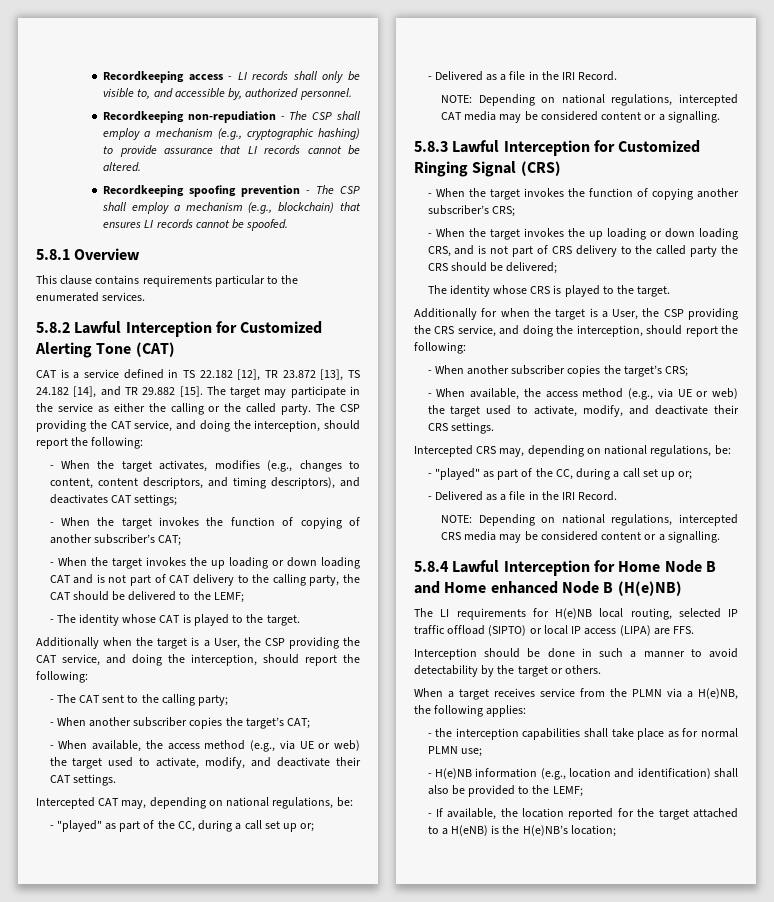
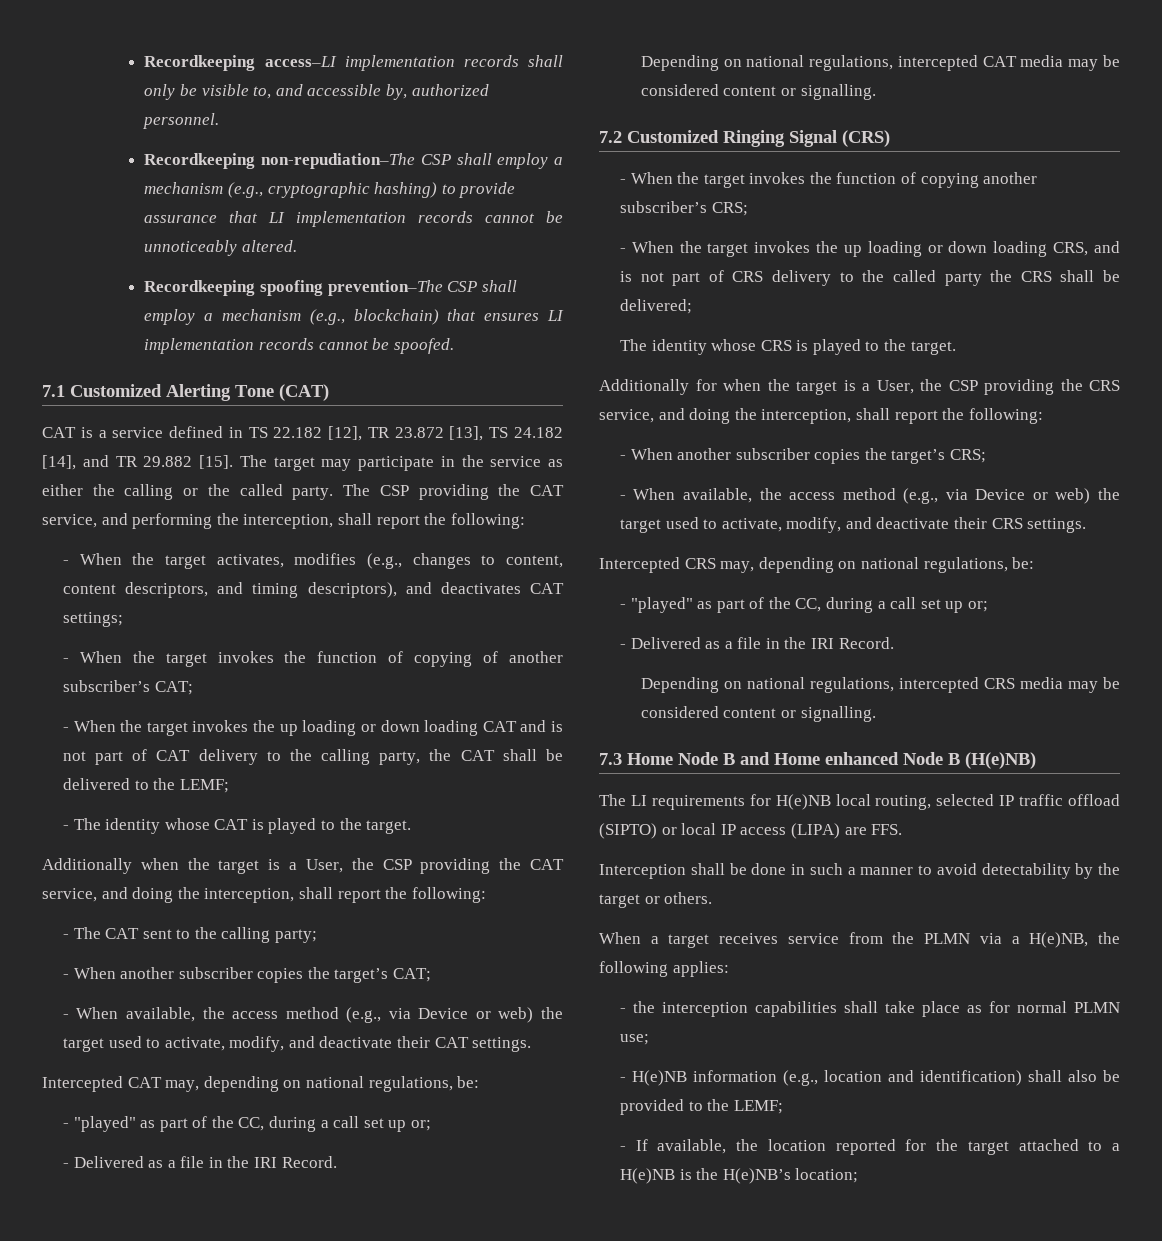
- Recordkeeping access - LI records shall only be visible to, and accessible by, authorized personnel.
+ Recordkeeping access–LI implementation records shall only be visible to, and accessible by, authorized personnel.
- Recordkeeping non-repudiation - The CSP shall employ a mechanism (e.g., cryptographic hashing) to provide assurance that LI records cannot be altered.
+ Recordkeeping non-repudiation–The CSP shall employ a mechanism (e.g., cryptographic hashing) to provide assurance that LI implementation records cannot be unnoticeably altered.
- Recordkeeping spoofing prevention - The CSP shall employ a mechanism (e.g., blockchain) that ensures LI records cannot be spoofed.
+ Recordkeeping spoofing prevention–The CSP shall employ a mechanism (e.g., blockchain) that ensures LI implementation records cannot be spoofed.
- 5.8.1 Overview
- This clause contains requirements particular to the enumerated services.
- 5.8.2 Lawful Interception for Customized Alerting Tone (CAT)
+ 7.1 Customized Alerting Tone (CAT)
- The CSP providing the CAT service, and doing the interception, should report the following:
+ The CSP providing the CAT service, and performing the interception, shall report the following:
- - When the target invokes the up loading or down loading CAT and is not part of CAT delivery to the calling party, the CAT should be delivered to the LEMF;
+ - When the target invokes the up loading or down loading CAT and is not part of CAT delivery to the calling party, the CAT shall be delivered to the LEMF;
- Additionally when the target is a User, the CSP providing the CAT service, and doing the interception, should report the following:
+ Additionally when the target is a User, the CSP providing the CAT service, and doing the interception, shall report the following:
- - When available, the access method (e.g., via UE or web) the target used to activate, modify, and deactivate their CAT settings.
+ - When available, the access method (e.g., via Device or web) the target used to activate, modify, and deactivate their CAT settings.
- NOTE: Depending on national regulations, intercepted CAT media may be considered content or a signalling.
- 5.8.3 Lawful Interception for Customized Ringing Signal (CRS)
+ Depending on national regulations, intercepted CAT media may be considered content or signalling.
+ 7.2 Customized Ringing Signal (CRS)
- - When the target invokes the up loading or down loading CRS, and is not part of CRS delivery to the called party the CRS should be delivered;
+ - When the target invokes the up loading or down loading CRS, and is not part of CRS delivery to the called party the CRS shall be delivered;
- Additionally for when the target is a User, the CSP providing the CRS service, and doing the interception, should report the following:
+ Additionally for when the target is a User, the CSP providing the CRS service, and doing the interception, shall report the following:
- - When available, the access method (e.g., via UE or web) the target used to activate, modify, and deactivate their CRS settings.
+ - When available, the access method (e.g., via Device or web) the target used to activate, modify, and deactivate their CRS settings.
- NOTE: Depending on national regulations, intercepted CRS media may be considered content or a signalling.
- 5.8.4 Lawful Interception for Home Node B and Home enhanced Node B (H(e)NB)
+ Depending on national regulations, intercepted CRS media may be considered content or signalling.
+ 7.3 Home Node B and Home enhanced Node B (H(e)NB)
- Interception should be done in such a manner to avoid detectability by the target or others.
+ Interception shall be done in such a manner to avoid detectability by the target or others.
- - If available, the location reported for the target attached to a H(eNB) is the H(e)NB’s location;
+ - If available, the location reported for the target attached to a H(e)NB is the H(e)NB’s location;

